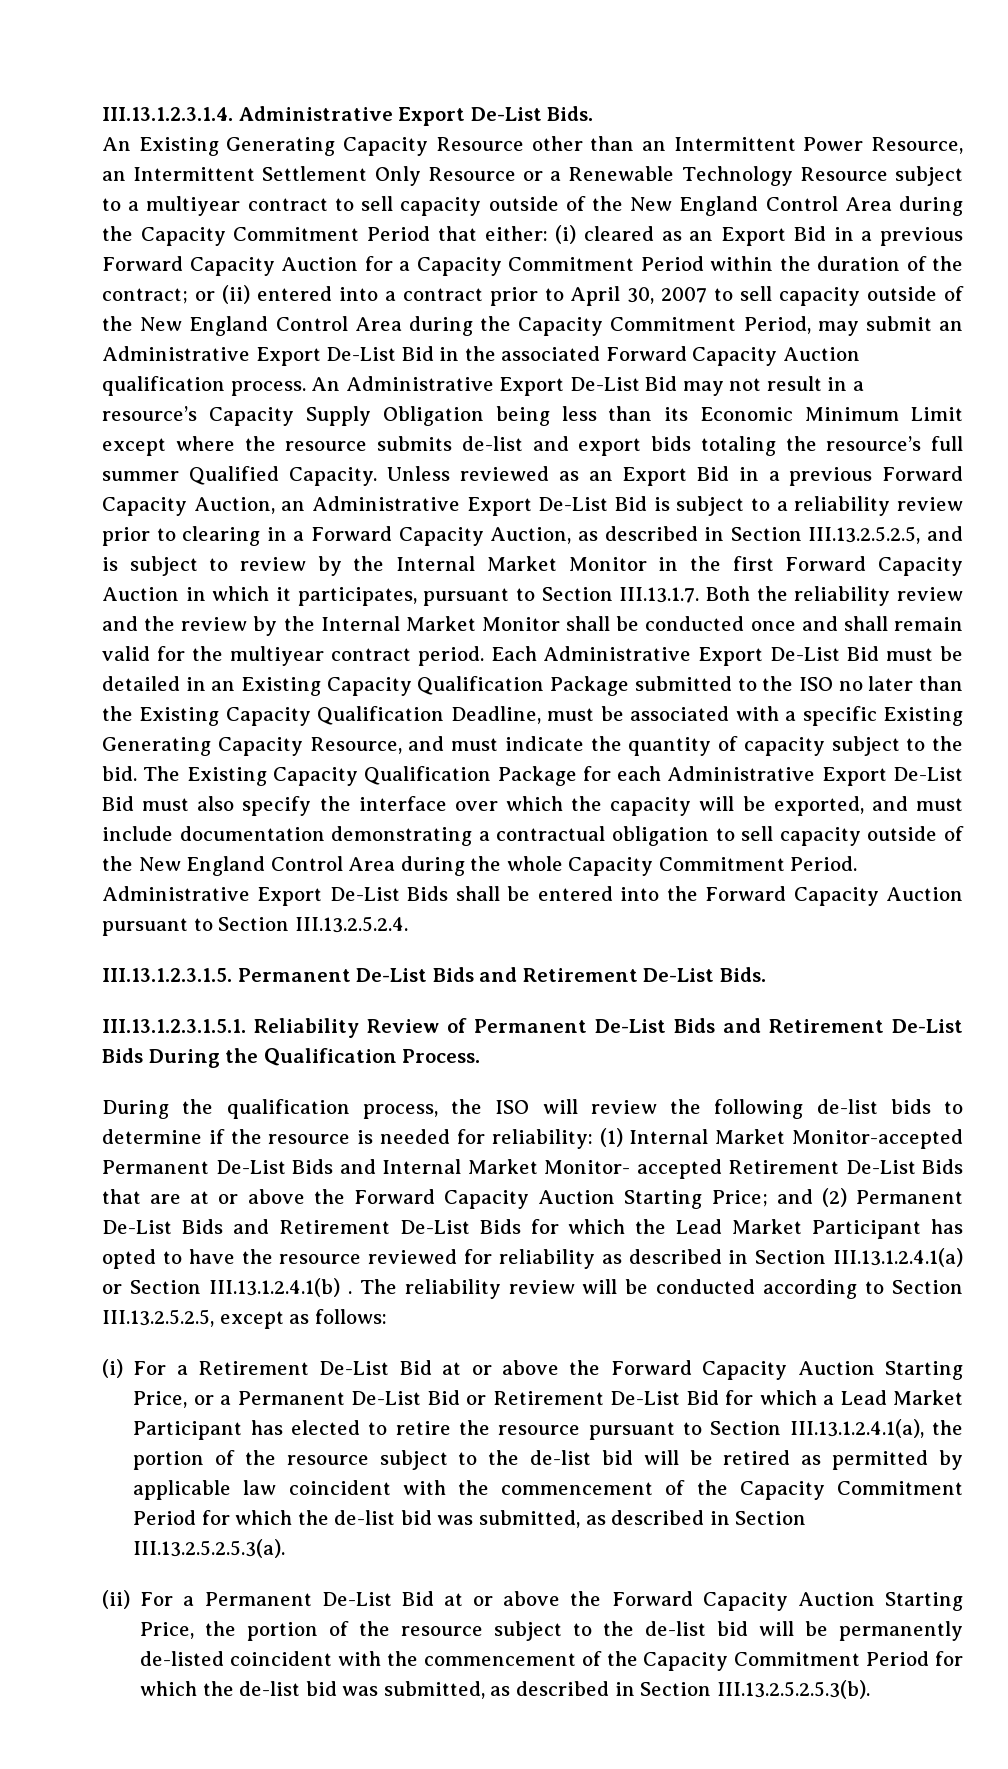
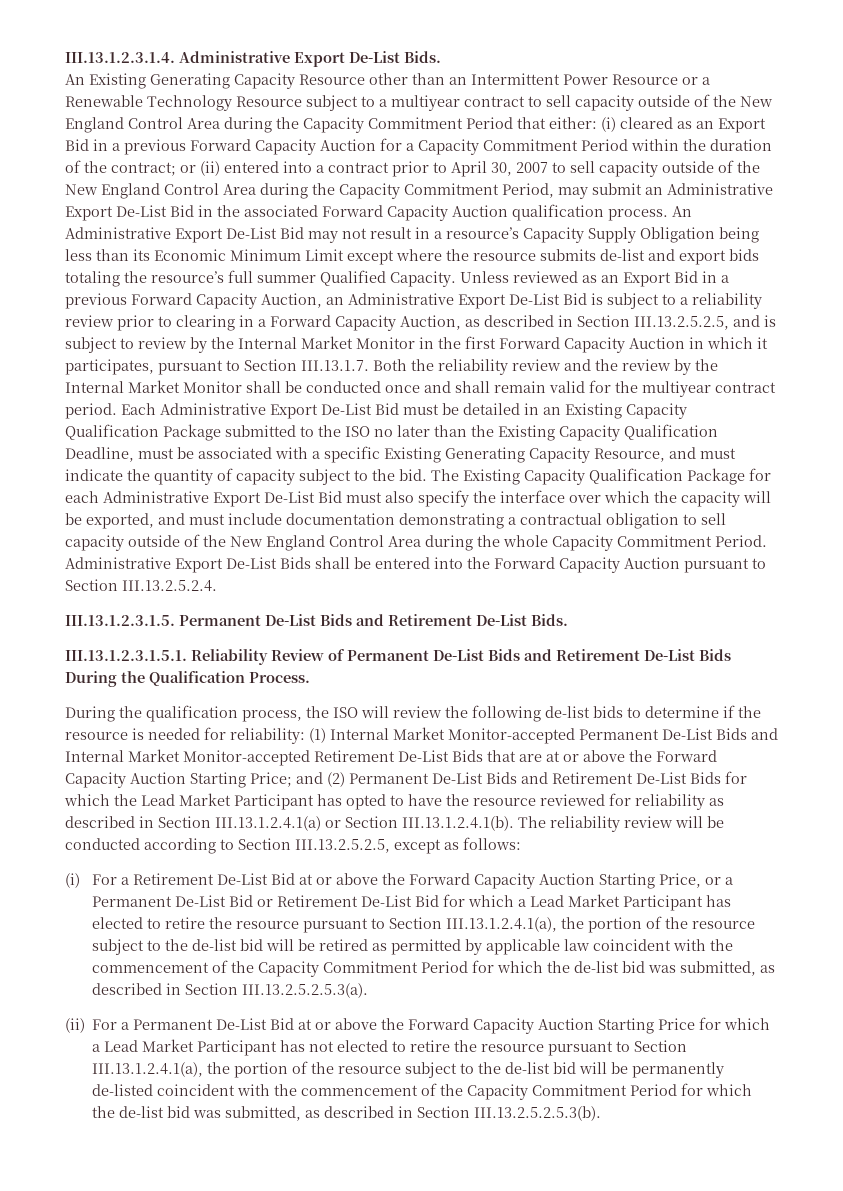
- An Existing Generating Capacity Resource other than an Intermittent Power Resource, an Intermittent Settlement Only Resource or a Renewable Technology Resource subject to a multiyear contract to sell capacity outside of the New England Control Area during the Capacity Commitment Period that either:
+ An Existing Generating Capacity Resource other than an Intermittent Power Resource or a Renewable Technology Resource subject to a multiyear contract to sell capacity outside of the New England Control Area during the Capacity Commitment Period that either:
- (1) Internal Market Monitor-accepted Permanent De-List Bids and Internal Market Monitor- accepted Retirement De-List Bids that are at or above the Forward Capacity Auction Starting Price;
+ (1) Internal Market Monitor-accepted Permanent De-List Bids and Internal Market Monitor-accepted Retirement De-List Bids that are at or above the Forward Capacity Auction Starting Price;
- and (2) Permanent De-List Bids and Retirement De-List Bids for which the Lead Market Participant has opted to have the resource reviewed for reliability as described in Section III.13.1.2.4.1(a) or Section III.13.1.2.4.1(b) . The reliability review will be conducted according to Section III.13.2.5.2.5, except as follows:
+ and (2) Permanent De-List Bids and Retirement De-List Bids for which the Lead Market Participant has opted to have the resource reviewed for reliability as described in Section III.13.1.2.4.1(a) or Section III.13.1.2.4.1(b). The reliability review will be conducted according to Section III.13.2.5.2.5, except as follows:
- (ii) For a Permanent De-List Bid at or above the Forward Capacity Auction Starting Price, the portion of the resource subject to the de-list bid will be permanently de-listed coincident with the commencement of the Capacity Commitment Period for which the de-list bid was submitted, as described in Section III.13.2.5.2.5.3(b).
+ (ii) For a Permanent De-List Bid at or above the Forward Capacity Auction Starting Price for which a Lead Market Participant has not elected to retire the resource pursuant to Section III.13.1.2.4.1(a), the portion of the resource subject to the de-list bid will be permanently de-listed coincident with the commencement of the Capacity Commitment Period for which the de-list bid was submitted, as described in Section III.13.2.5.2.5.3(b).

